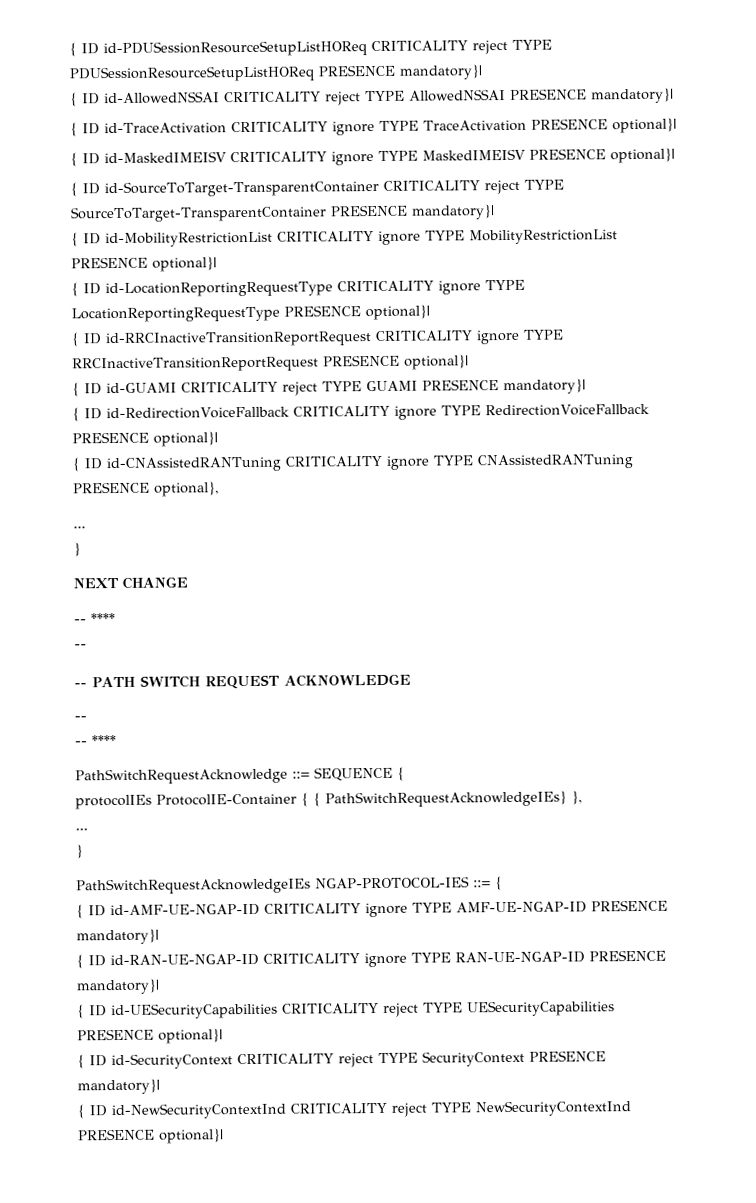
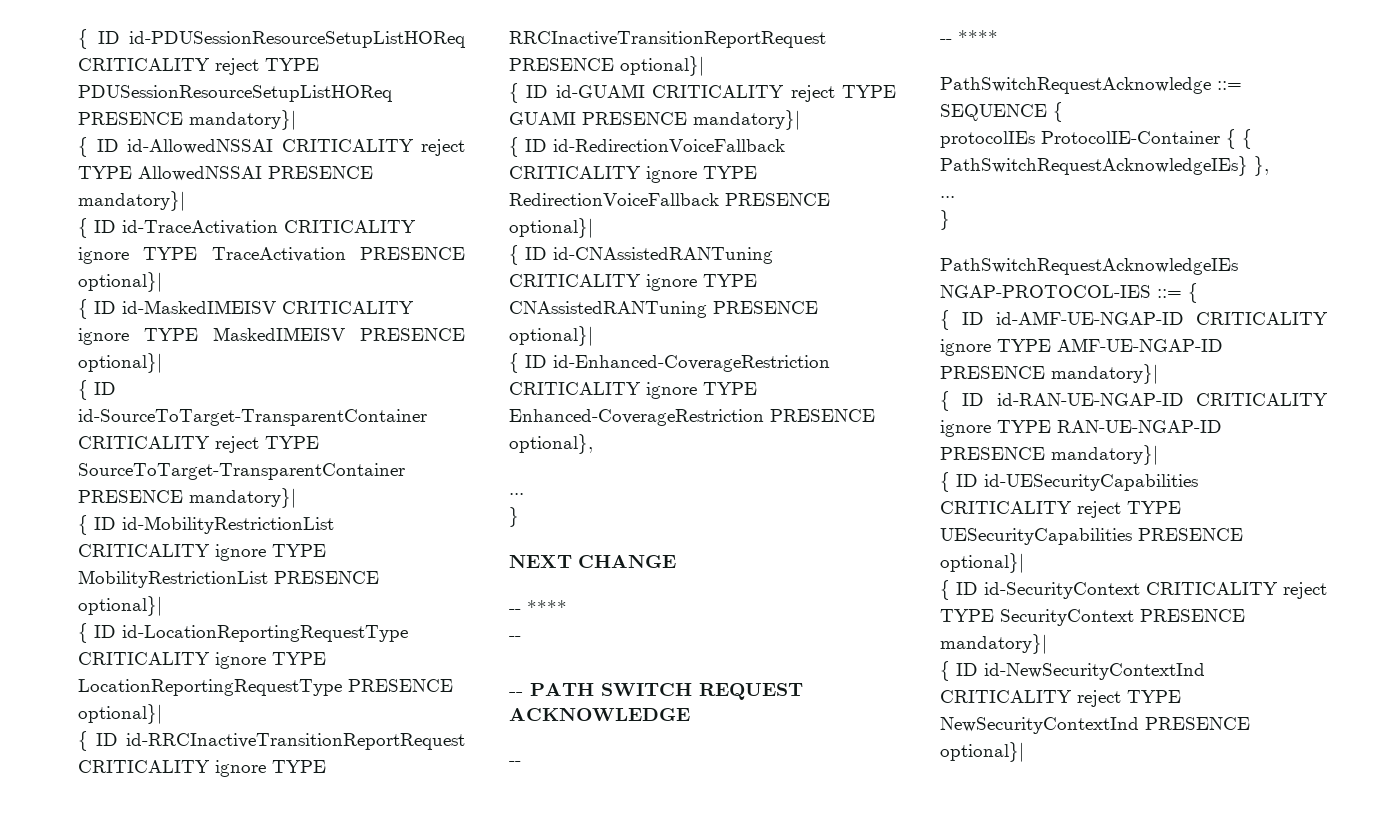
- { ID id-CNAssistedRANTuning CRITICALITY ignore TYPE CNAssistedRANTuning PRESENCE optional},
+ { ID id-CNAssistedRANTuning CRITICALITY ignore TYPE CNAssistedRANTuning PRESENCE optional}|
+ { ID id-Enhanced-CoverageRestriction CRITICALITY ignore TYPE Enhanced-CoverageRestriction PRESENCE optional},

